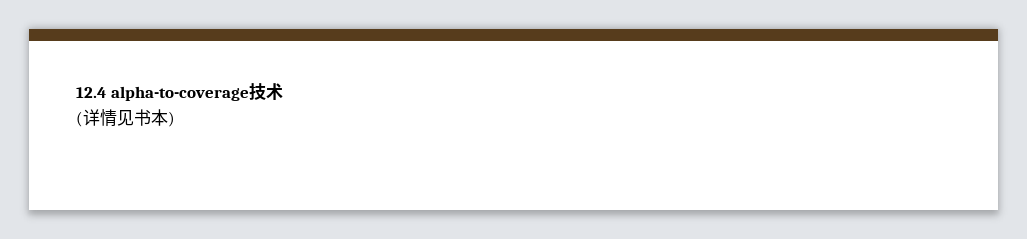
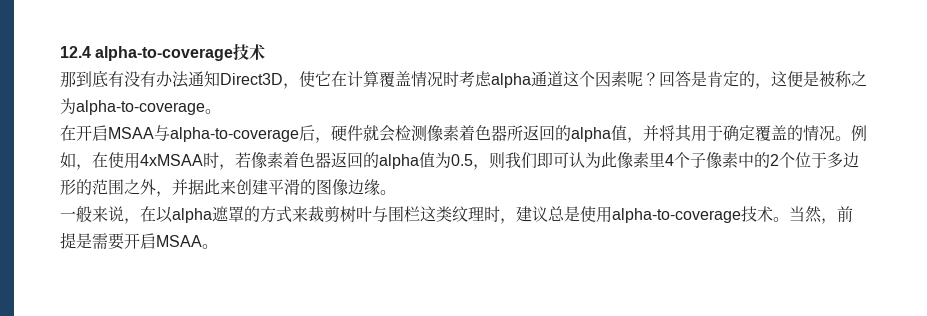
- (详情见书本)
+ 那到底有没有办法通知Direct3D，使它在计算覆盖情况时考虑alpha通道这个因素呢？回答是肯定的，这便是被称之为alpha-to-coverage。
+ 在开启MSAA与alpha-to-coverage后，硬件就会检测像素着色器所返回的alpha值，并将其用于确定覆盖的情况。例如，在使用4xMSAA时，若像素着色器返回的alpha值为0.5，则我们即可认为此像素里4个子像素中的2个位于多边形的范围之外，并据此来创建平滑的图像边缘。
+ 一般来说，在以alpha遮罩的方式来裁剪树叶与围栏这类纹理时，建议总是使用alpha-to-coverage技术。当然，前提是需要开启MSAA。

